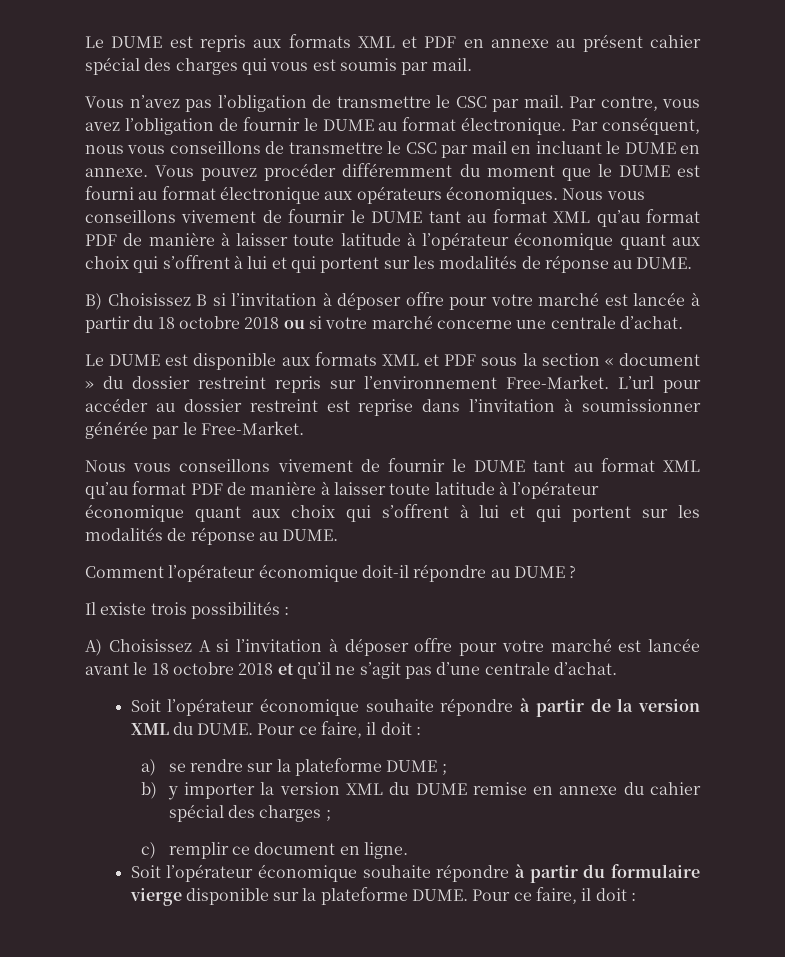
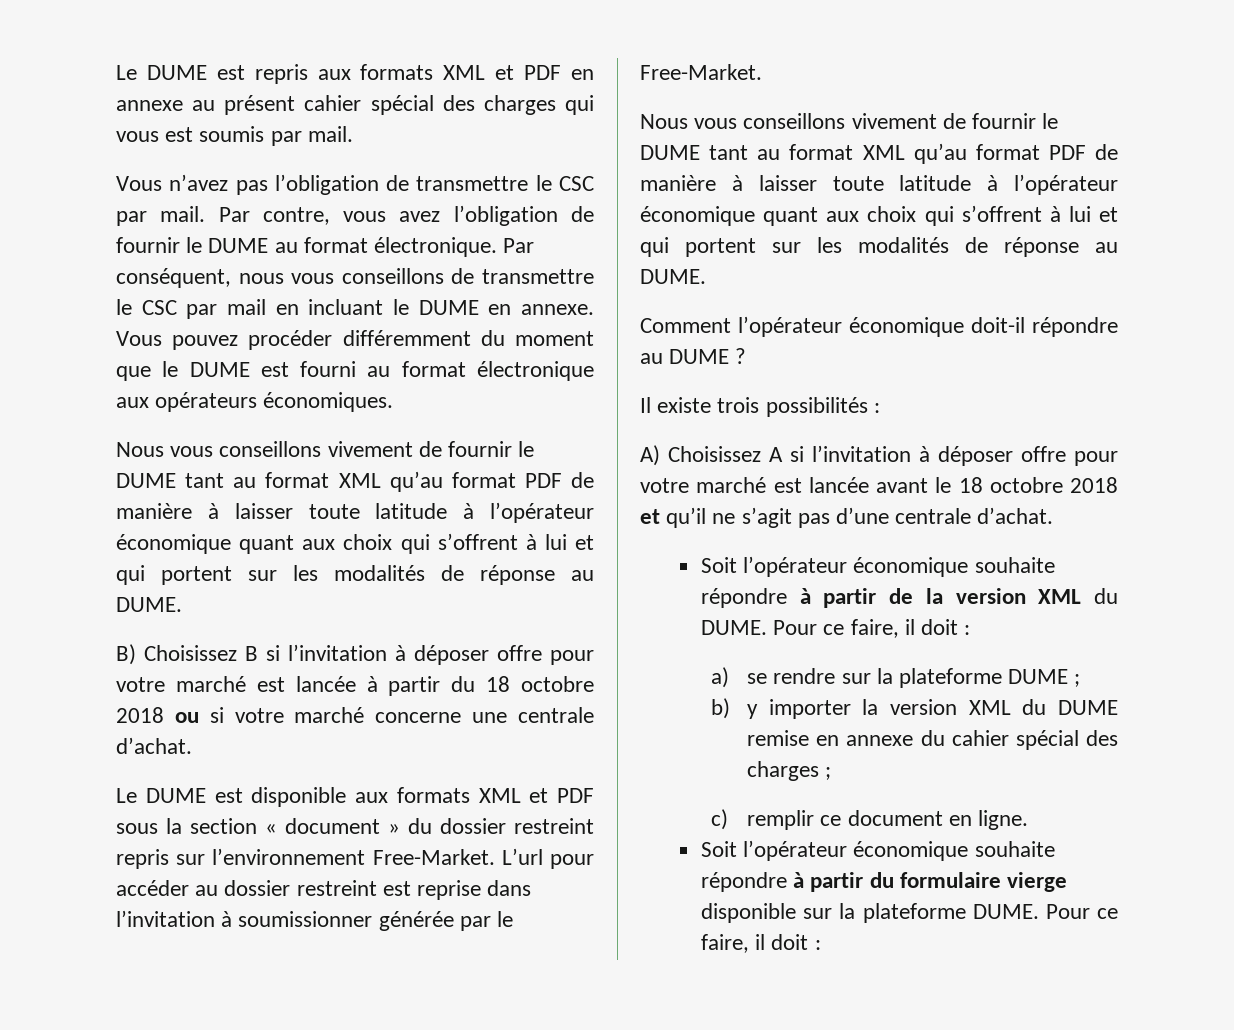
- Vous pouvez procéder différemment du moment que le DUME est fourni au format électronique aux opérateurs économiques. Nous vous conseillons vivement de fournir le DUME tant au format XML qu’au format PDF de manière à laisser toute latitude à l’opérateur économique quant aux choix qui s’offrent à lui et qui portent sur les modalités de réponse au DUME.
+ Vous pouvez procéder différemment du moment que le DUME est fourni au format électronique aux opérateurs économiques.
+ Nous vous conseillons vivement de fournir le DUME tant au format XML qu’au format PDF de manière à laisser toute latitude à l’opérateur économique quant aux choix qui s’offrent à lui et qui portent sur les modalités de réponse au DUME.

